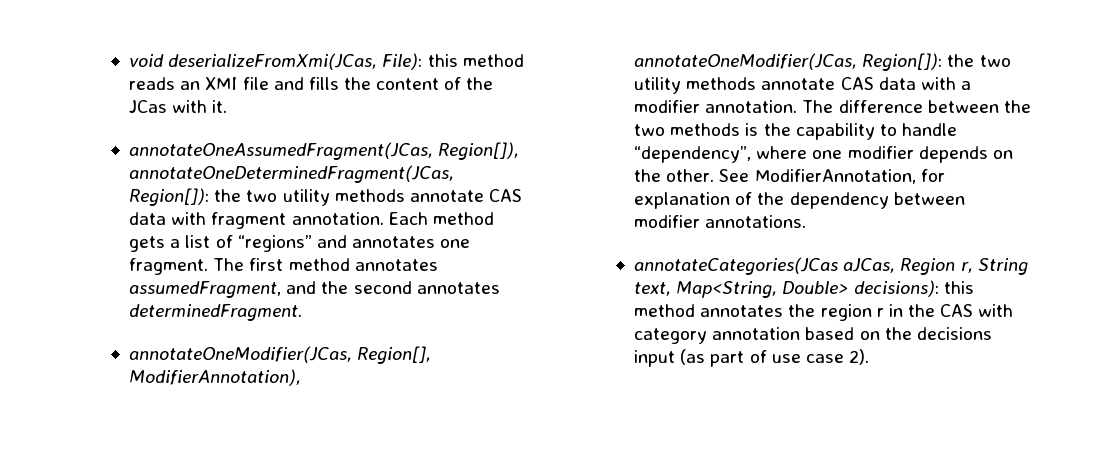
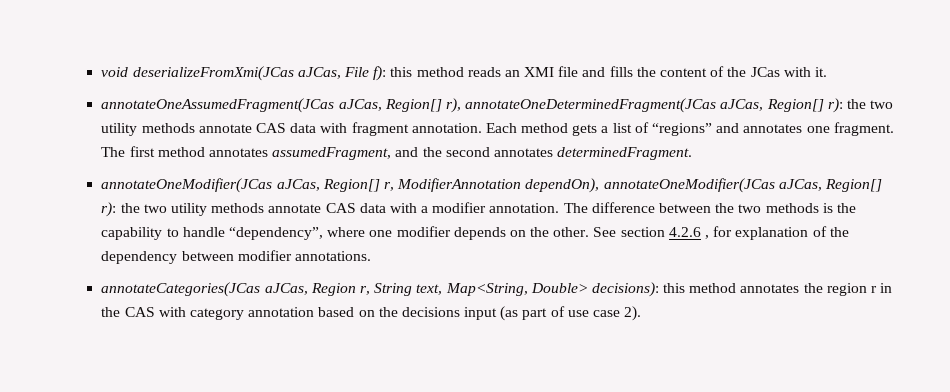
- void deserializeFromXmi(JCas, File): this method reads an XMI file and fills the content of the JCas with it.
+ void deserializeFromXmi(JCas aJCas, File f): this method reads an XMI file and fills the content of the JCas with it.
- annotateOneAssumedFragment(JCas, Region[]), annotateOneDeterminedFragment(JCas, Region[]): the two utility methods annotate CAS data with fragment annotation.
+ annotateOneAssumedFragment(JCas aJCas, Region[] r), annotateOneDeterminedFragment(JCas aJCas, Region[] r): the two utility methods annotate CAS data with fragment annotation.
- annotateOneModifier(JCas, Region[], ModifierAnnotation), annotateOneModifier(JCas, Region[]): the two utility methods annotate CAS data with a modifier annotation.
+ annotateOneModifier(JCas aJCas, Region[] r, ModifierAnnotation dependOn), annotateOneModifier(JCas aJCas, Region[] r): the two utility methods annotate CAS data with a modifier annotation.
- See ModifierAnnotation, for explanation of the dependency between modifier annotations.
+ See section 4.2.6 , for explanation of the dependency between modifier annotations.

